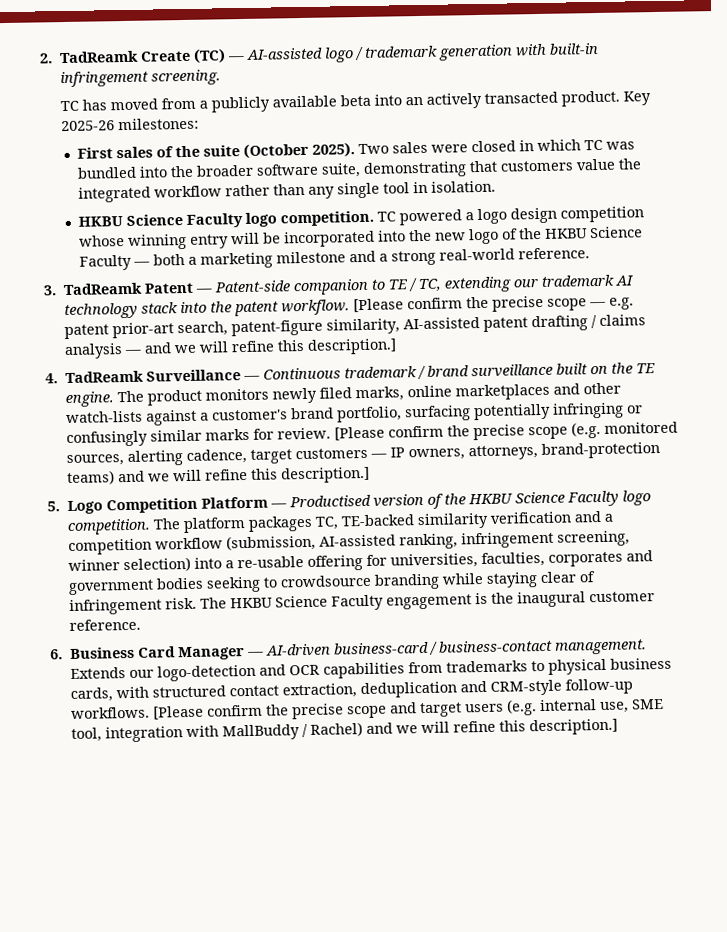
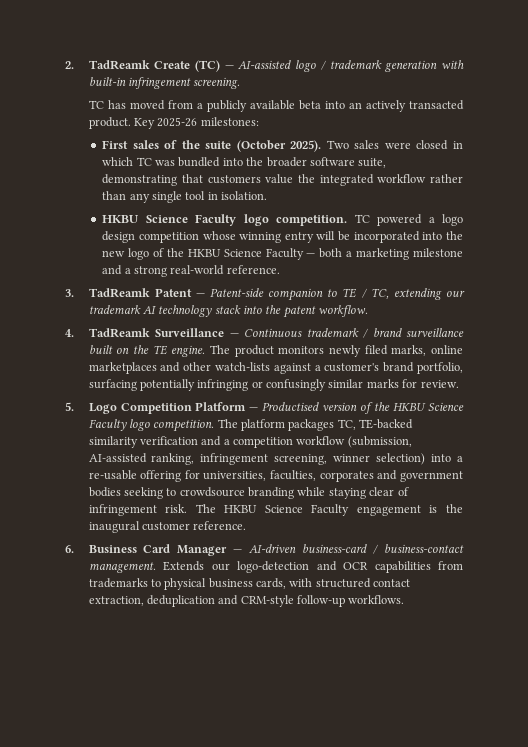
- [Please confirm the precise scope — e.g. patent prior-art search, patent-figure similarity, AI-assisted patent drafting / claims analysis — and we will refine this description.]
- [Please confirm the precise scope (e.g. monitored sources, alerting cadence, target customers — IP owners, attorneys, brand-protection teams) and we will refine this description.]
- [Please confirm the precise scope and target users (e.g. internal use, SME tool, integration with MallBuddy / Rachel) and we will refine this description.]

